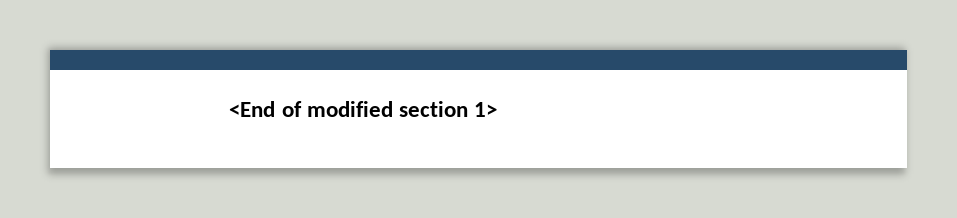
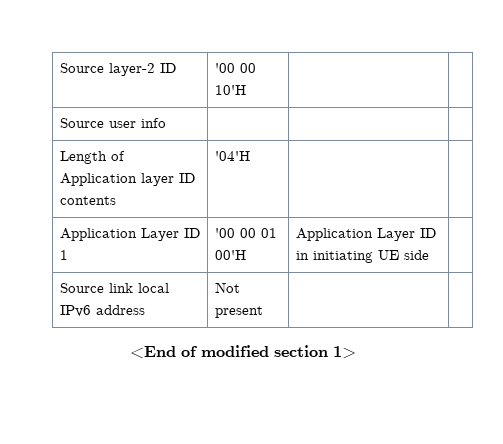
+ Source layer-2 ID | '00 00 10'H | |
+ Source user info | | |
+ Length of Application layer ID contents | '04'H | |
+ Application Layer ID 1 | '00 00 01 00'H | Application Layer ID in initiating UE side |
+ Source link local IPv6 address | Not present | |

